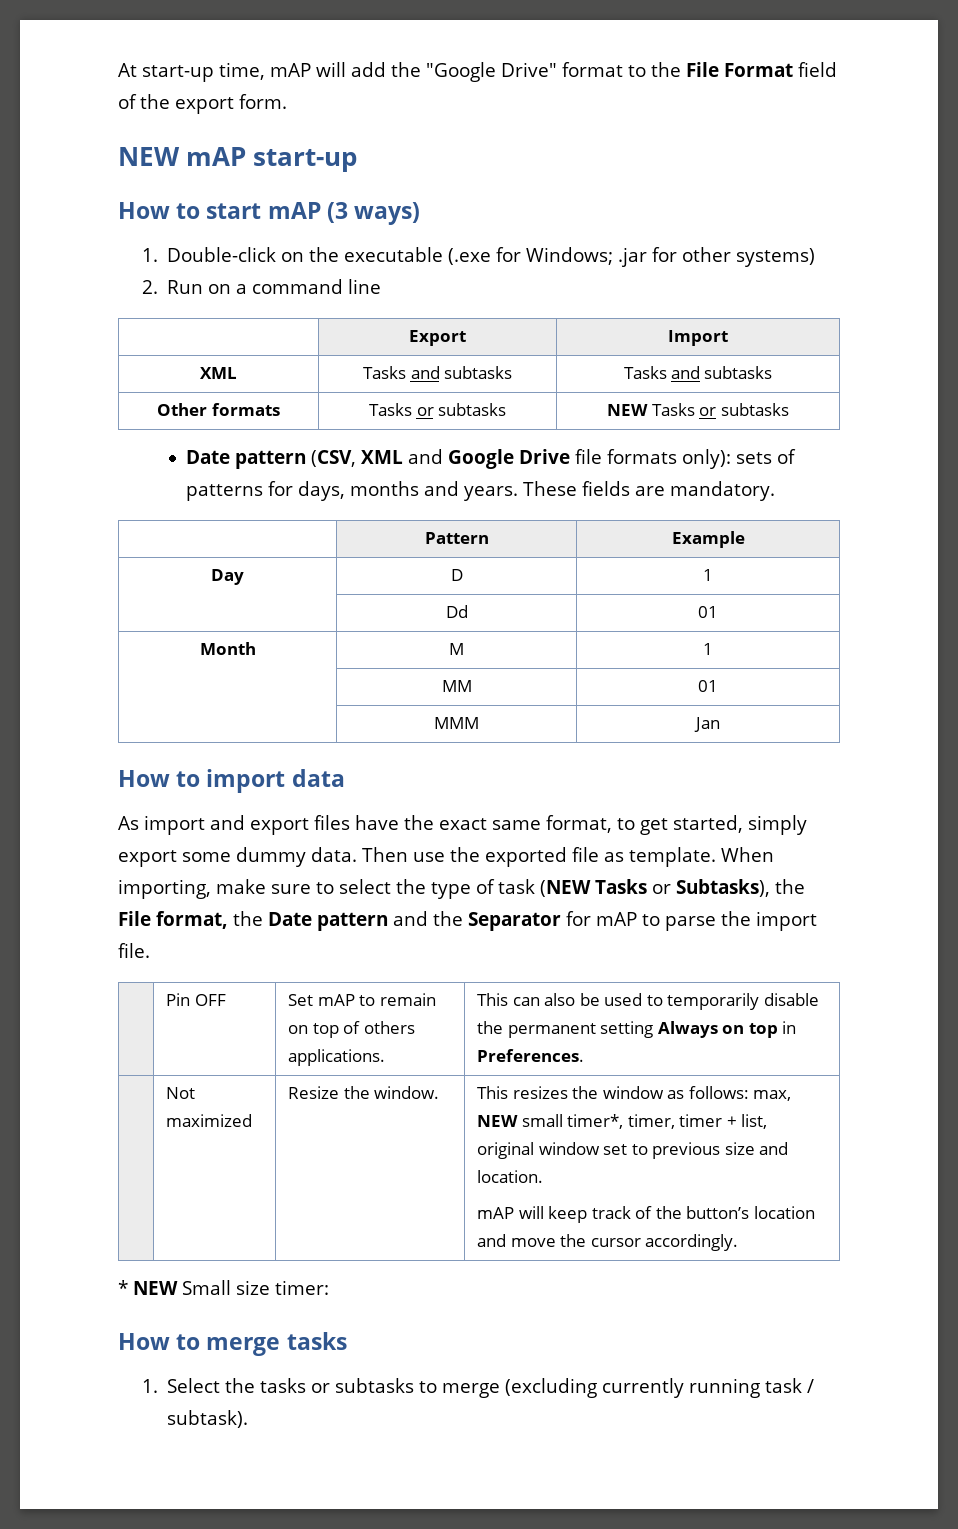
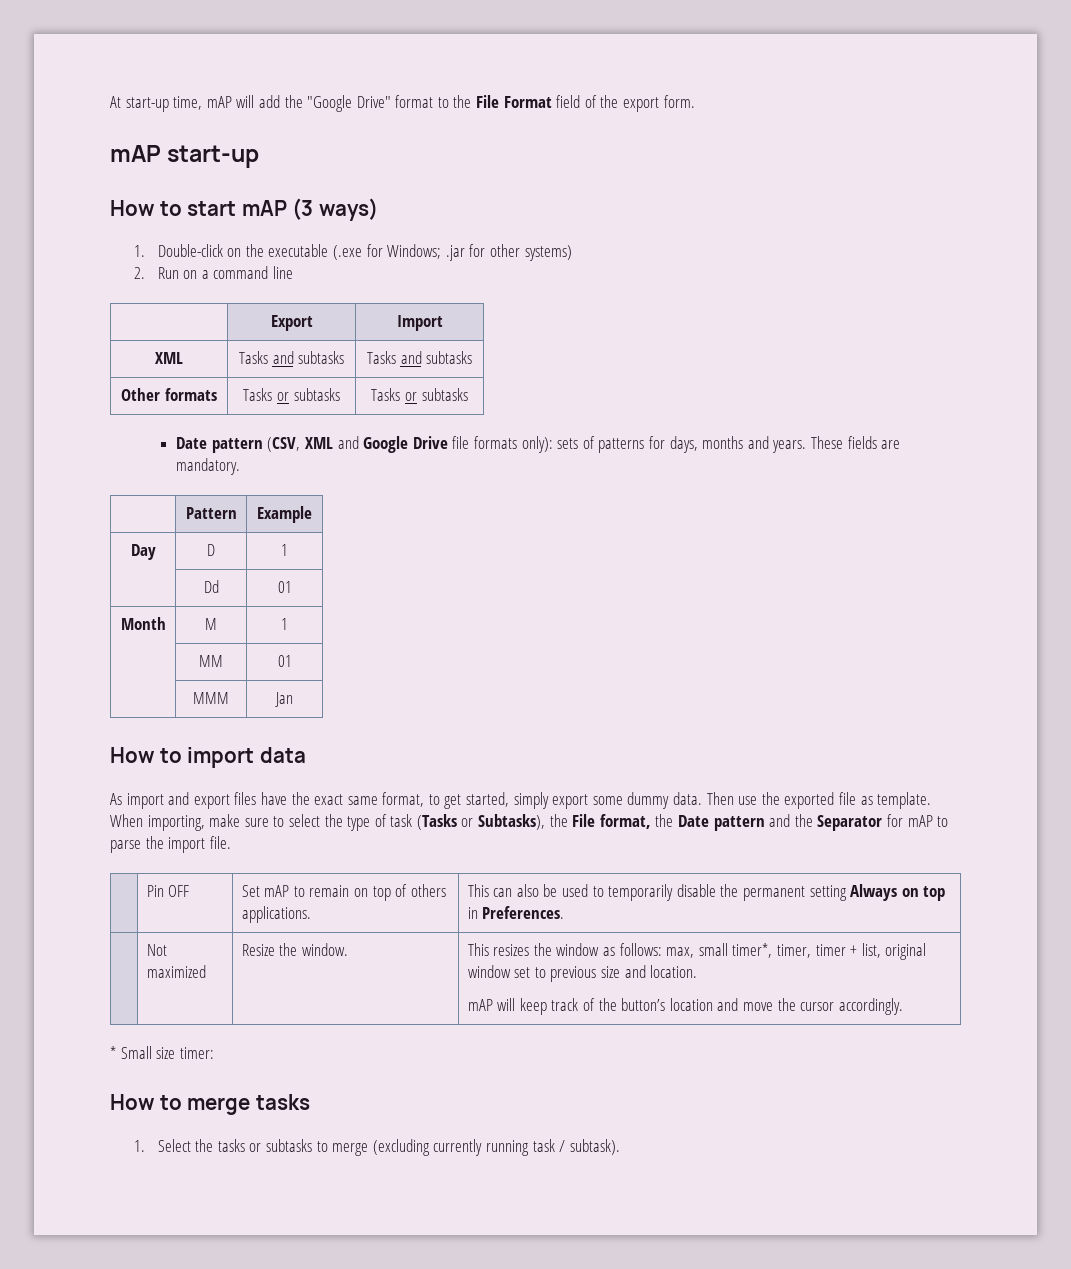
- NEW mAP start-up
+ mAP start-up
- Other formats | Tasks or subtasks | NEW Tasks or subtasks
+ Other formats | Tasks or subtasks | Tasks or subtasks
- When importing, make sure to select the type of task (NEW Tasks or Subtasks), the File format, the Date pattern and the Separator for mAP to parse the import file.
+ When importing, make sure to select the type of task (Tasks or Subtasks), the File format, the Date pattern and the Separator for mAP to parse the import file.
- | Not maximized | Resize the window. | This resizes the window as follows: max, NEW small timer*, timer, timer + list, original window set to previous size and location.
+ | Not maximized | Resize the window. | This resizes the window as follows: max, small timer*, timer, timer + list, original window set to previous size and location.
- * NEW Small size timer:
+ * Small size timer:

